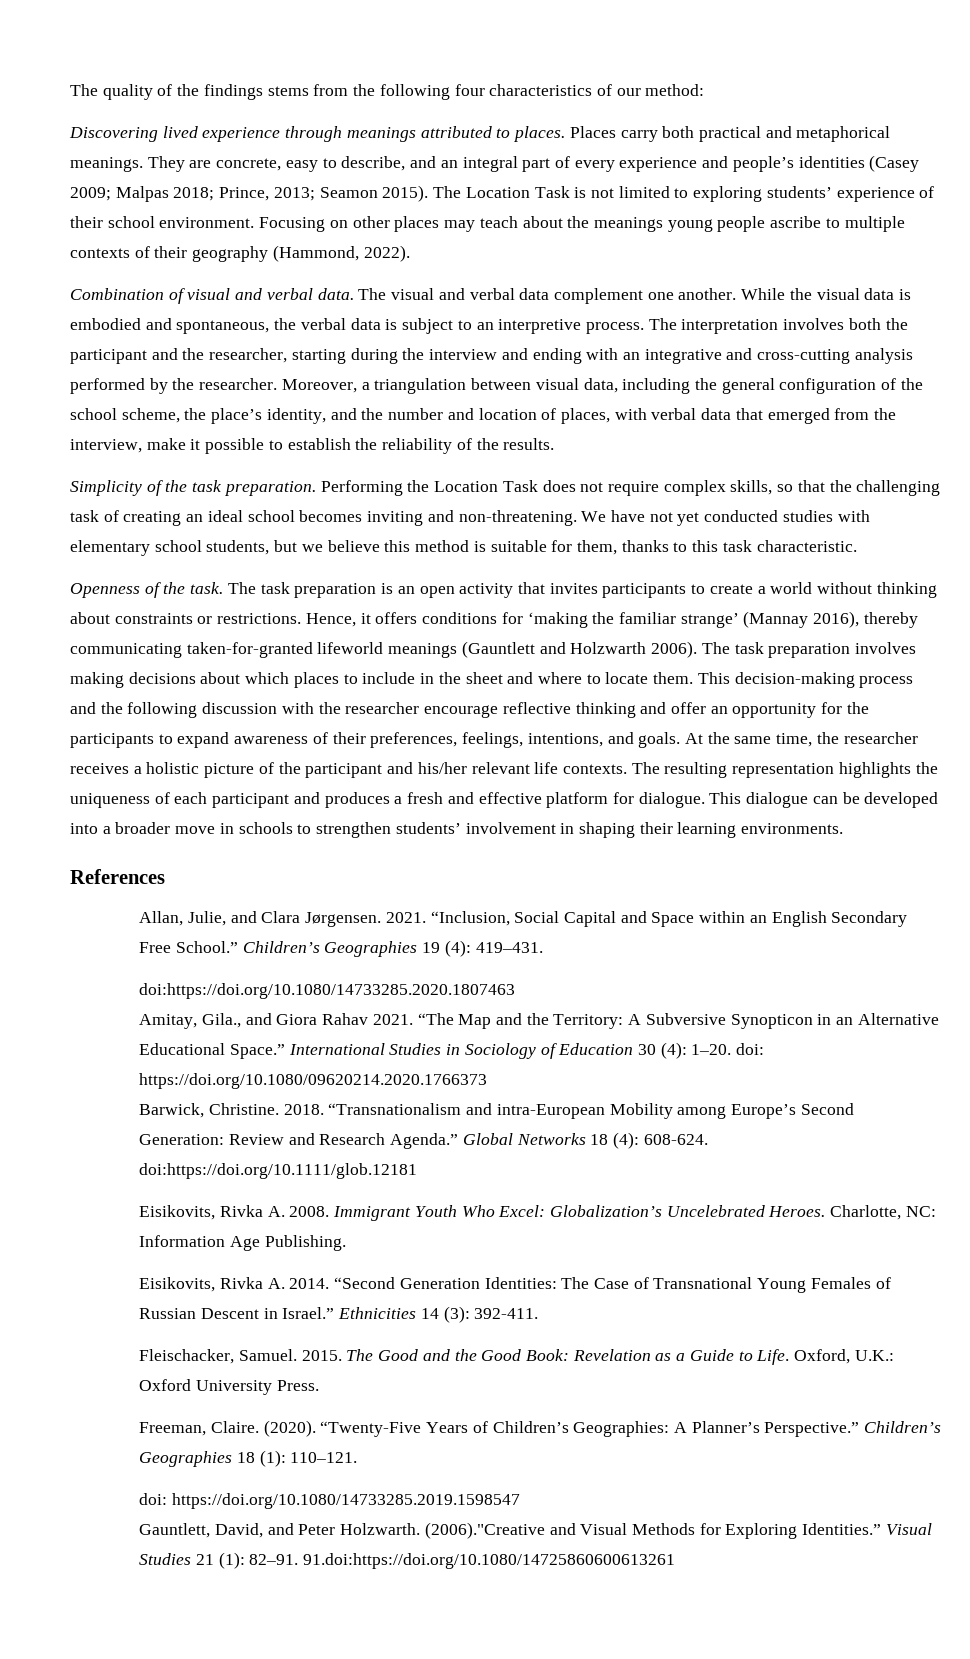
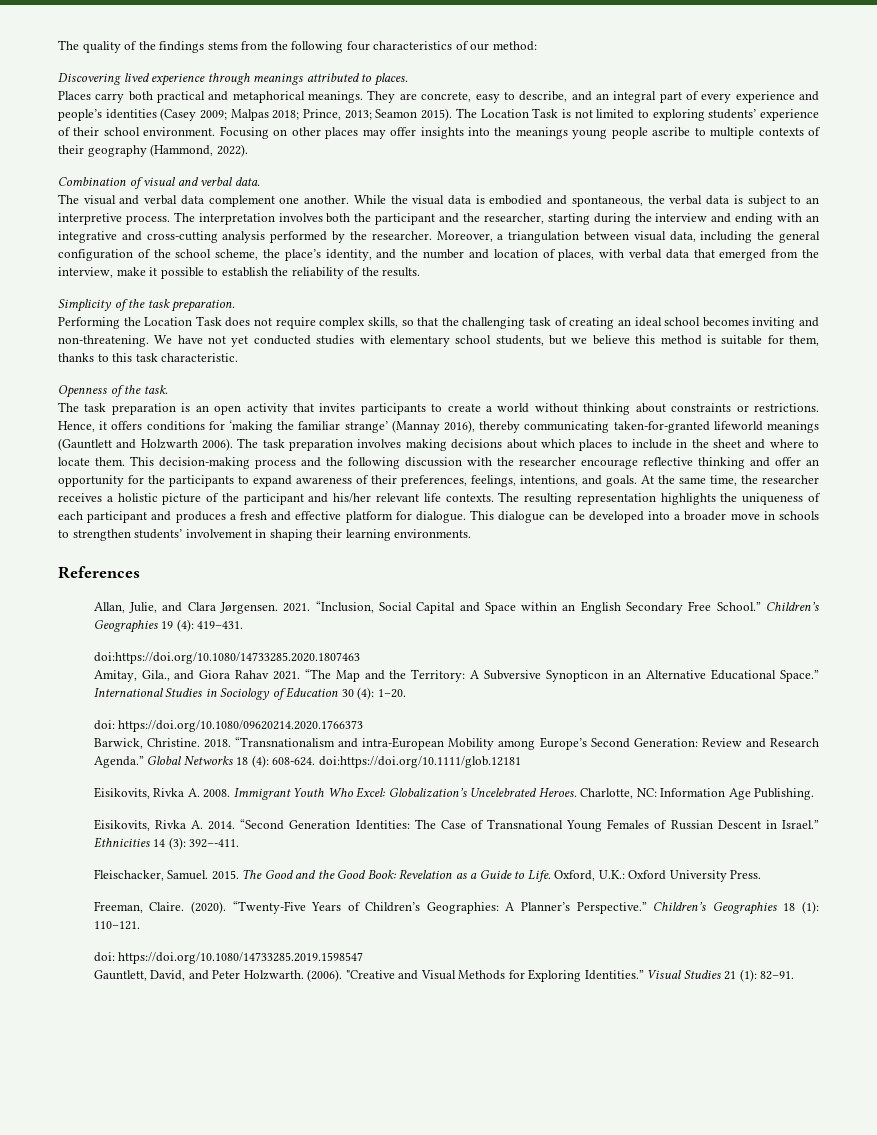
- Discovering lived experience through meanings attributed to places. Places carry both practical and metaphorical meanings.
+ Discovering lived experience through meanings attributed to places.
+ Places carry both practical and metaphorical meanings.
- Focusing on other places may teach about the meanings young people ascribe to multiple contexts of their geography (Hammond, 2022).
+ Focusing on other places may offer insights into the meanings young people ascribe to multiple contexts of their geography (Hammond, 2022).
- Combination of visual and verbal data. The visual and verbal data complement one another.
+ Combination of visual and verbal data.
+ The visual and verbal data complement one another.
- Simplicity of the task preparation. Performing the Location Task does not require complex skills, so that the challenging task of creating an ideal school becomes inviting and non-threatening.
+ Simplicity of the task preparation.
+ Performing the Location Task does not require complex skills, so that the challenging task of creating an ideal school becomes inviting and non-threatening.
- Openness of the task. The task preparation is an open activity that invites participants to create a world without thinking about constraints or restrictions.
+ Openness of the task.
+ The task preparation is an open activity that invites participants to create a world without thinking about constraints or restrictions.
- International Studies in Sociology of Education 30 (4): 1–20. doi: https://doi.org/10.1080/09620214.2020.1766373
+ International Studies in Sociology of Education 30 (4): 1–20.
+ doi: https://doi.org/10.1080/09620214.2020.1766373
- Ethnicities 14 (3): 392-411.
+ Ethnicities 14 (3): 392–-411.
- (2006)."Creative and Visual Methods for Exploring Identities.”
+ (2006). "Creative and Visual Methods for Exploring Identities.”
- 91.doi:https://doi.org/10.1080/14725860600613261

